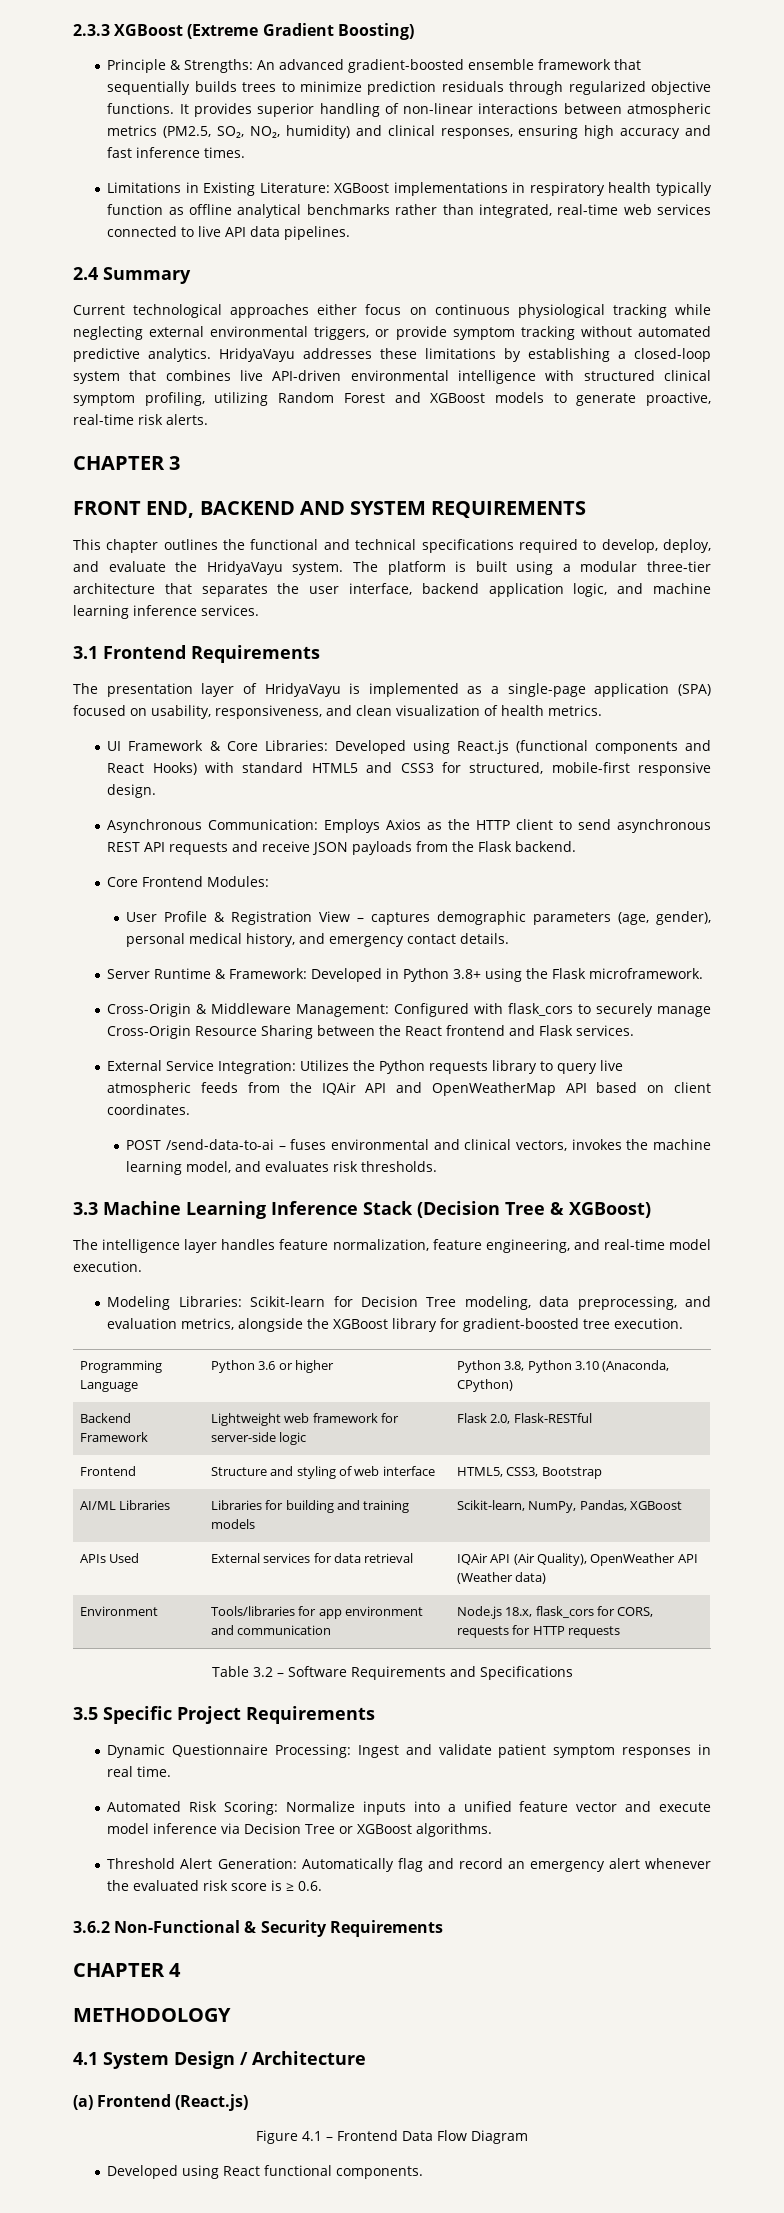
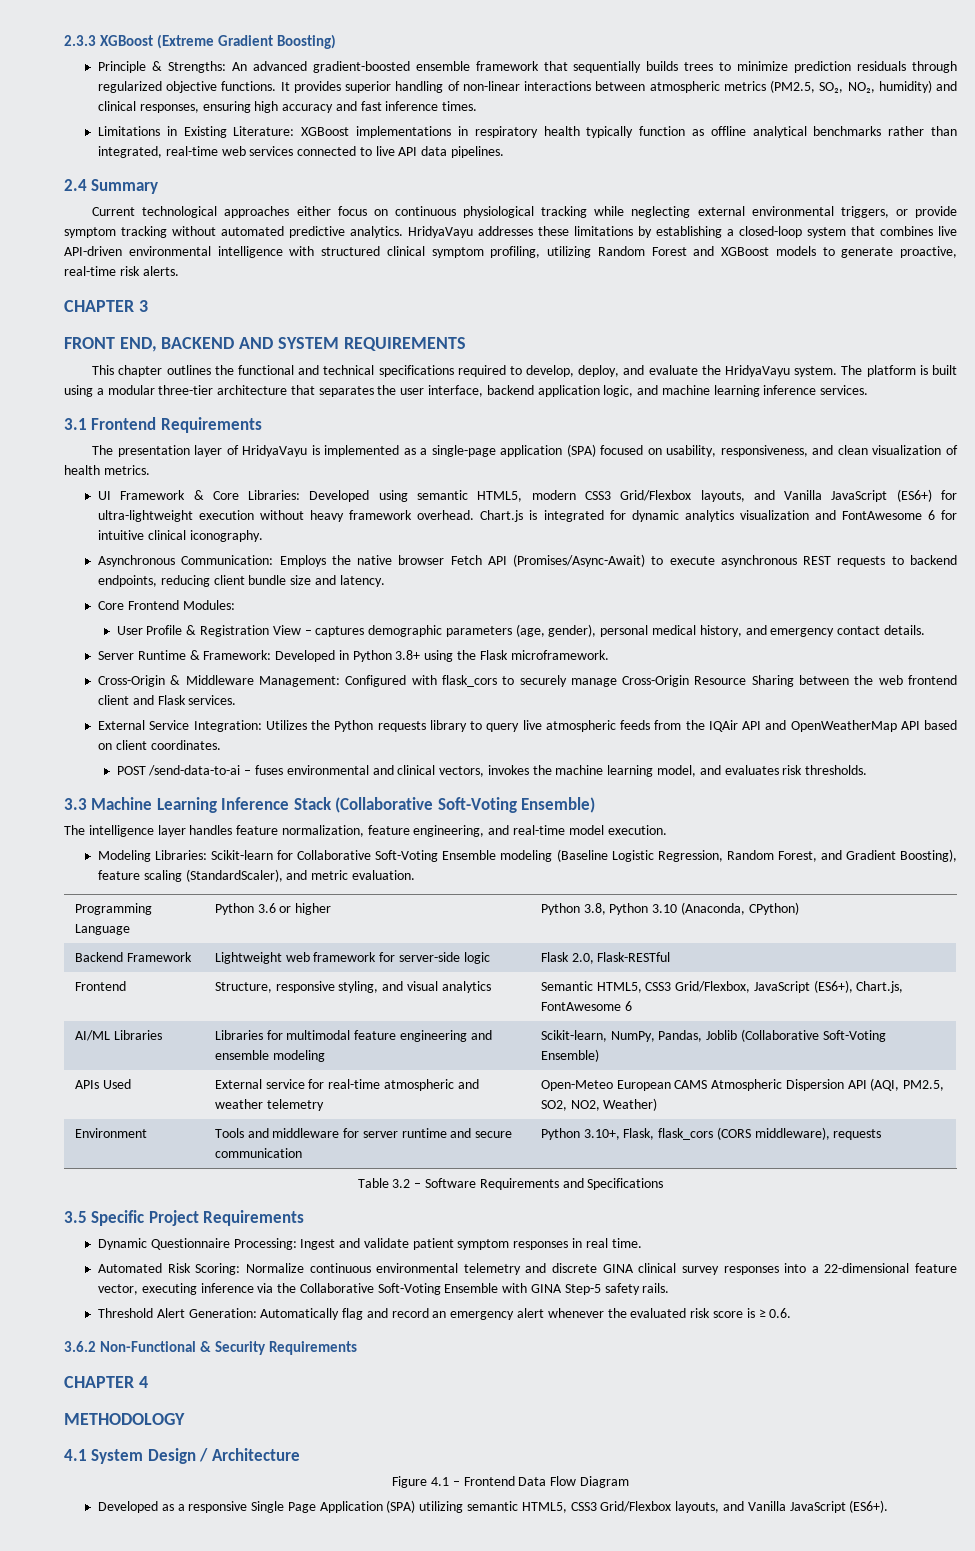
- UI Framework & Core Libraries: Developed using React.js (functional components and React Hooks) with standard HTML5 and CSS3 for structured, mobile-first responsive design.
- Asynchronous Communication: Employs Axios as the HTTP client to send asynchronous REST API requests and receive JSON payloads from the Flask backend.
+ UI Framework & Core Libraries: Developed using semantic HTML5, modern CSS3 Grid/Flexbox layouts, and Vanilla JavaScript (ES6+) for ultra-lightweight execution without heavy framework overhead. Chart.js is integrated for dynamic analytics visualization and FontAwesome 6 for intuitive clinical iconography.
+ Asynchronous Communication: Employs the native browser Fetch API (Promises/Async-Await) to execute asynchronous REST requests to backend endpoints, reducing client bundle size and latency.
- Cross-Origin & Middleware Management: Configured with flask_cors to securely manage Cross-Origin Resource Sharing between the React frontend and Flask services.
+ Cross-Origin & Middleware Management: Configured with flask_cors to securely manage Cross-Origin Resource Sharing between the web frontend client and Flask services.
- 3.3 Machine Learning Inference Stack (Decision Tree & XGBoost)
+ 3.3 Machine Learning Inference Stack (Collaborative Soft-Voting Ensemble)
- Modeling Libraries: Scikit-learn for Decision Tree modeling, data preprocessing, and evaluation metrics, alongside the XGBoost library for gradient-boosted tree execution.
+ Modeling Libraries: Scikit-learn for Collaborative Soft-Voting Ensemble modeling (Baseline Logistic Regression, Random Forest, and Gradient Boosting), feature scaling (StandardScaler), and metric evaluation.
- Frontend | Structure and styling of web interface | HTML5, CSS3, Bootstrap
- AI/ML Libraries | Libraries for building and training models | Scikit-learn, NumPy, Pandas, XGBoost
+ Frontend | Structure, responsive styling, and visual analytics | Semantic HTML5, CSS3 Grid/Flexbox, JavaScript (ES6+), Chart.js, FontAwesome 6
+ AI/ML Libraries | Libraries for multimodal feature engineering and ensemble modeling | Scikit-learn, NumPy, Pandas, Joblib (Collaborative Soft-Voting Ensemble)
- APIs Used | External services for data retrieval | IQAir API (Air Quality), OpenWeather API (Weather data)
- Environment | Tools/libraries for app environment and communication | Node.js 18.x, flask_cors for CORS, requests for HTTP requests
+ APIs Used | External service for real-time atmospheric and weather telemetry | Open-Meteo European CAMS Atmospheric Dispersion API (AQI, PM2.5, SO2, NO2, Weather)
+ Environment | Tools and middleware for server runtime and secure communication | Python 3.10+, Flask, flask_cors (CORS middleware), requests
- Automated Risk Scoring: Normalize inputs into a unified feature vector and execute model inference via Decision Tree or XGBoost algorithms.
+ Automated Risk Scoring: Normalize continuous environmental telemetry and discrete GINA clinical survey responses into a 22-dimensional feature vector, executing inference via the Collaborative Soft-Voting Ensemble with GINA Step-5 safety rails.
- (a) Frontend (React.js)
- Developed using React functional components.
+ Developed as a responsive Single Page Application (SPA) utilizing semantic HTML5, CSS3 Grid/Flexbox layouts, and Vanilla JavaScript (ES6+).

